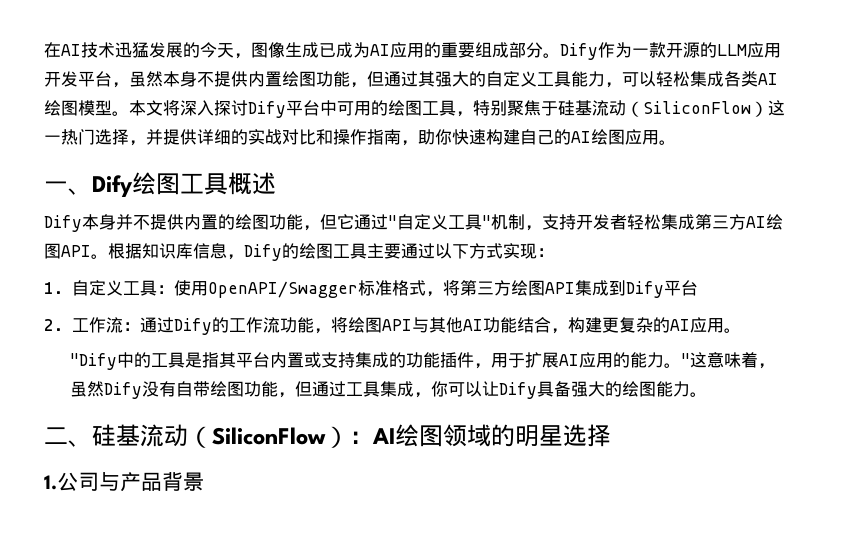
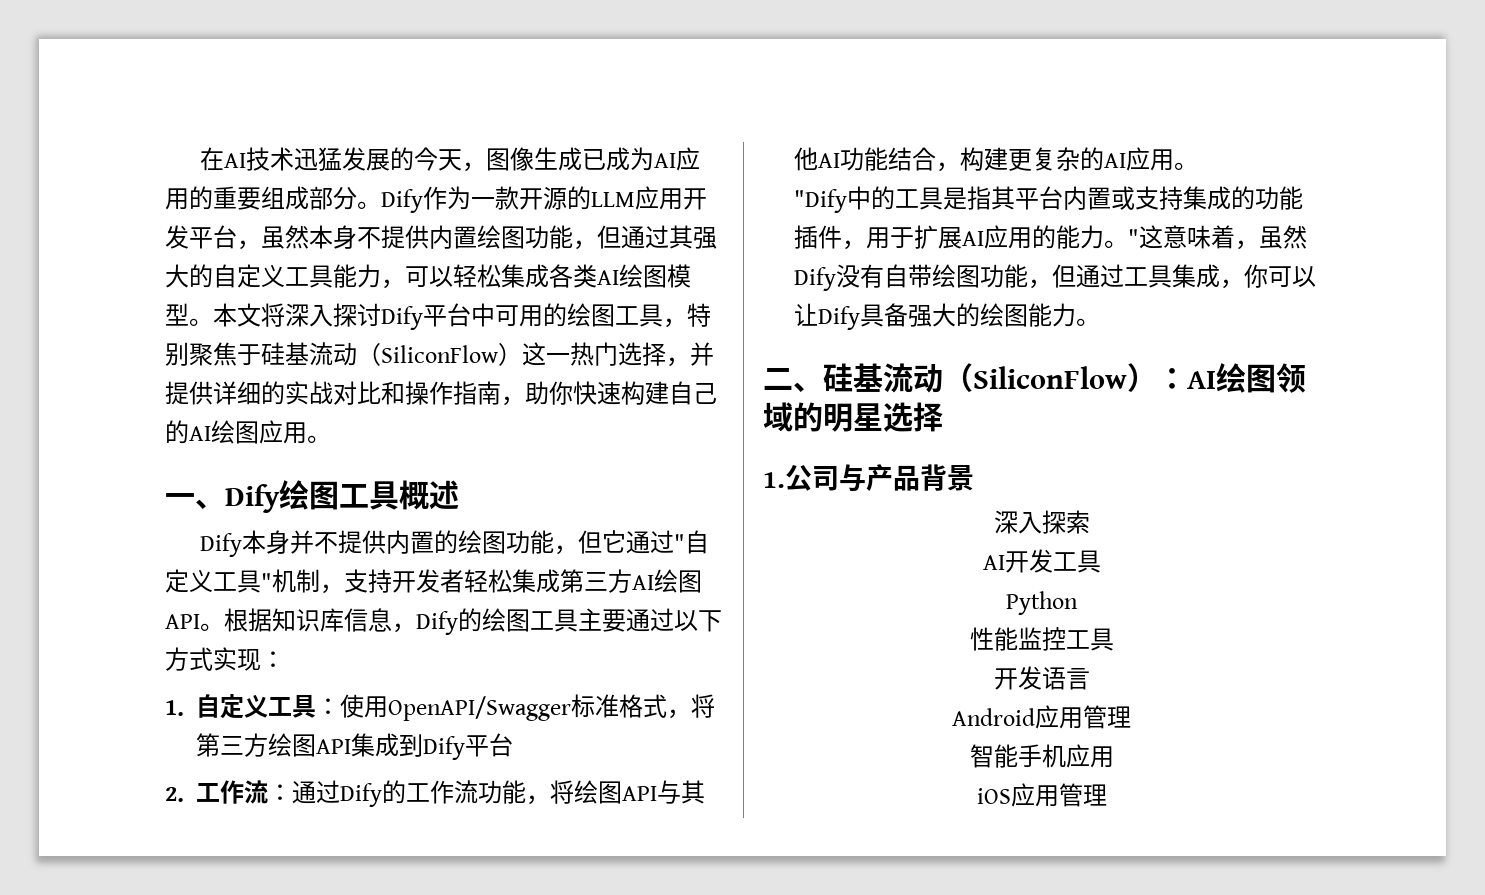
+ 深入探索
+ AI开发工具
+ Python
+ 性能监控工具
+ 开发语言
+ Android应用管理
+ 智能手机应用
+ iOS应用管理

